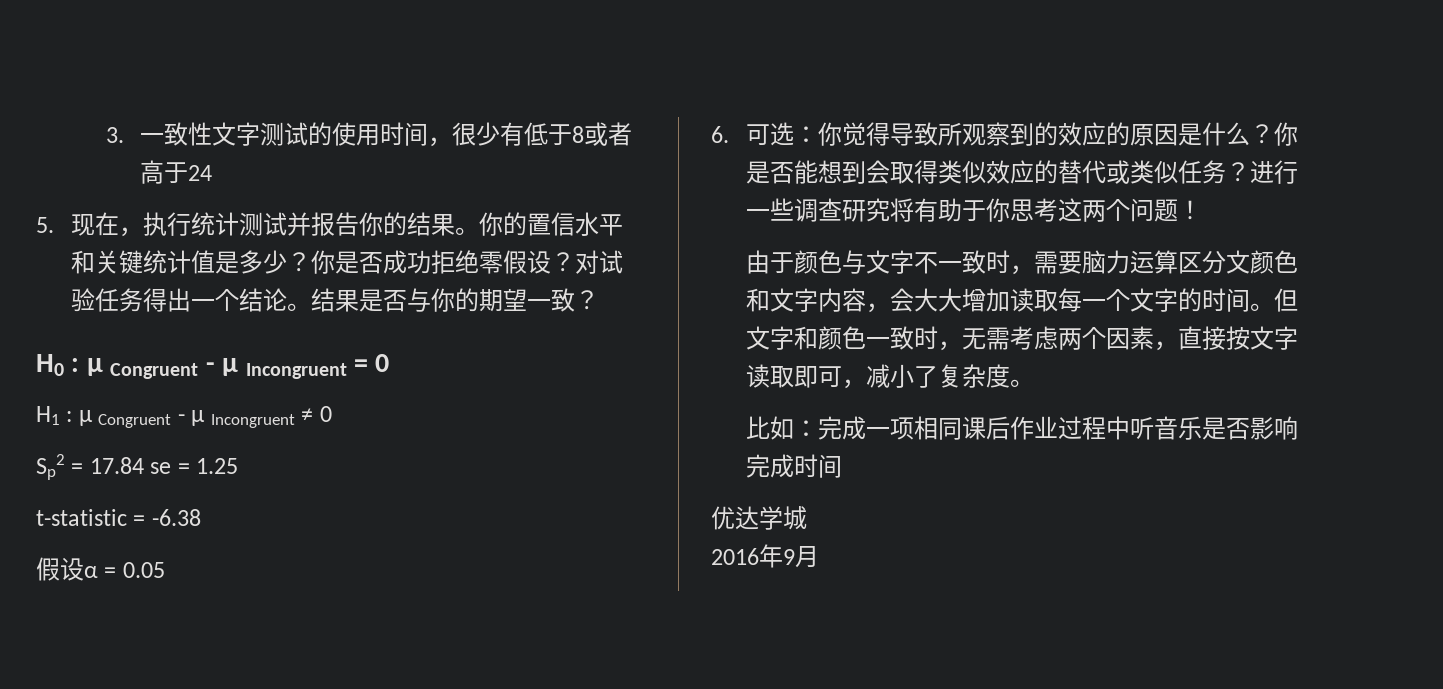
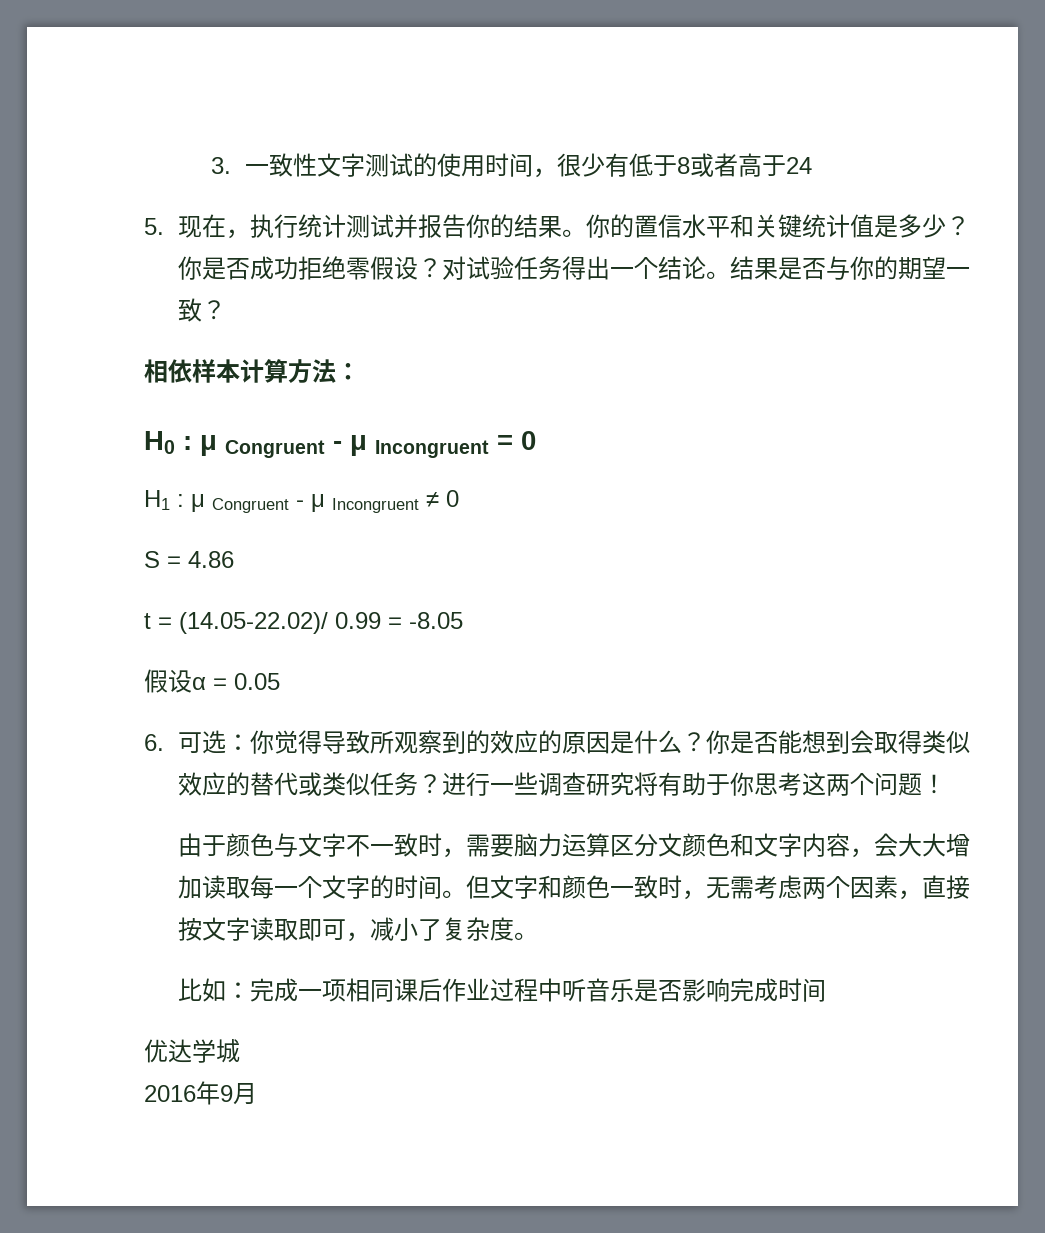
+ 相依样本计算方法：
- Sp2 = 17.84 se = 1.25
- t-statistic = -6.38
+ S = 4.86
+ t = (14.05-22.02)/ 0.99 = -8.05

